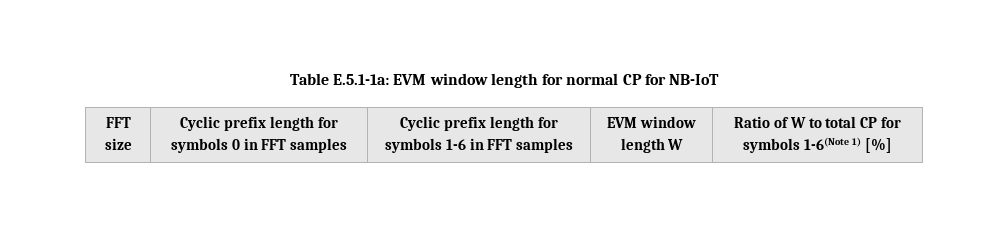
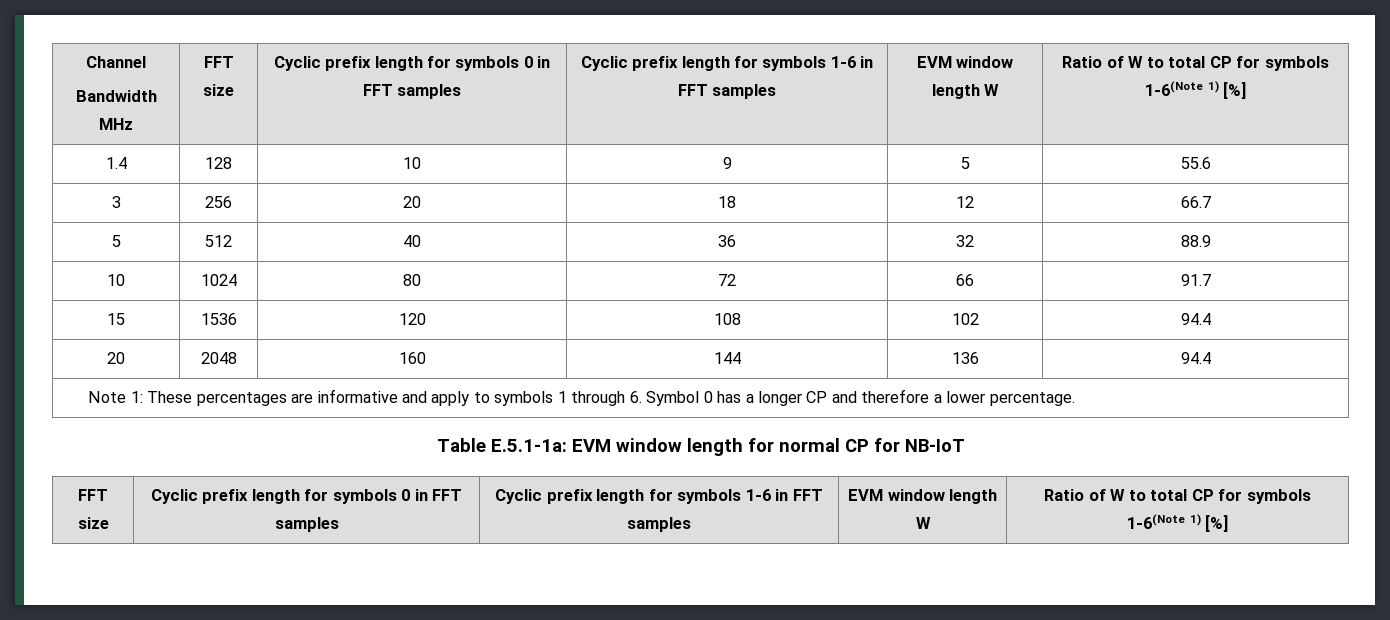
+ Channel
+ Bandwidth MHz | FFT size | Cyclic prefix length for symbols 0 in FFT samples | Cyclic prefix length for symbols 1-6 in FFT samples | EVM window length W | Ratio of W to total CP for symbols 1-6(Note 1) [%]
+ 1.4 | 128 | 10 | 9 | 5 | 55.6
+ 3 | 256 | 20 | 18 | 12 | 66.7
+ 5 | 512 | 40 | 36 | 32 | 88.9
+ 10 | 1024 | 80 | 72 | 66 | 91.7
+ 15 | 1536 | 120 | 108 | 102 | 94.4
+ 20 | 2048 | 160 | 144 | 136 | 94.4
+ Note 1: These percentages are informative and apply to symbols 1 through 6. Symbol 0 has a longer CP and therefore a lower percentage.

